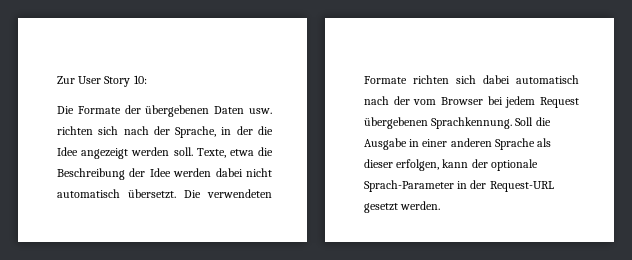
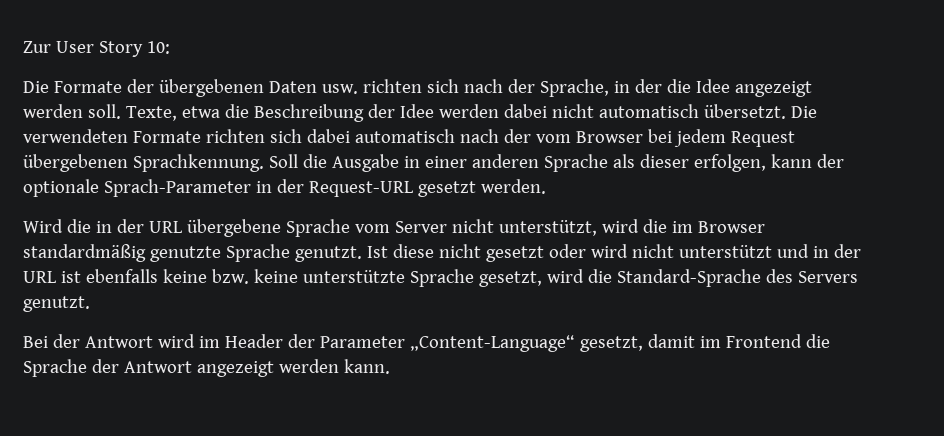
+ Wird die in der URL übergebene Sprache vom Server nicht unterstützt, wird die im Browser standardmäßig genutzte Sprache genutzt. Ist diese nicht gesetzt oder wird nicht unterstützt und in der URL ist ebenfalls keine bzw. keine unterstützte Sprache gesetzt, wird die Standard-Sprache des Servers genutzt.
+ Bei der Antwort wird im Header der Parameter „Content-Language“ gesetzt, damit im Frontend die Sprache der Antwort angezeigt werden kann.

